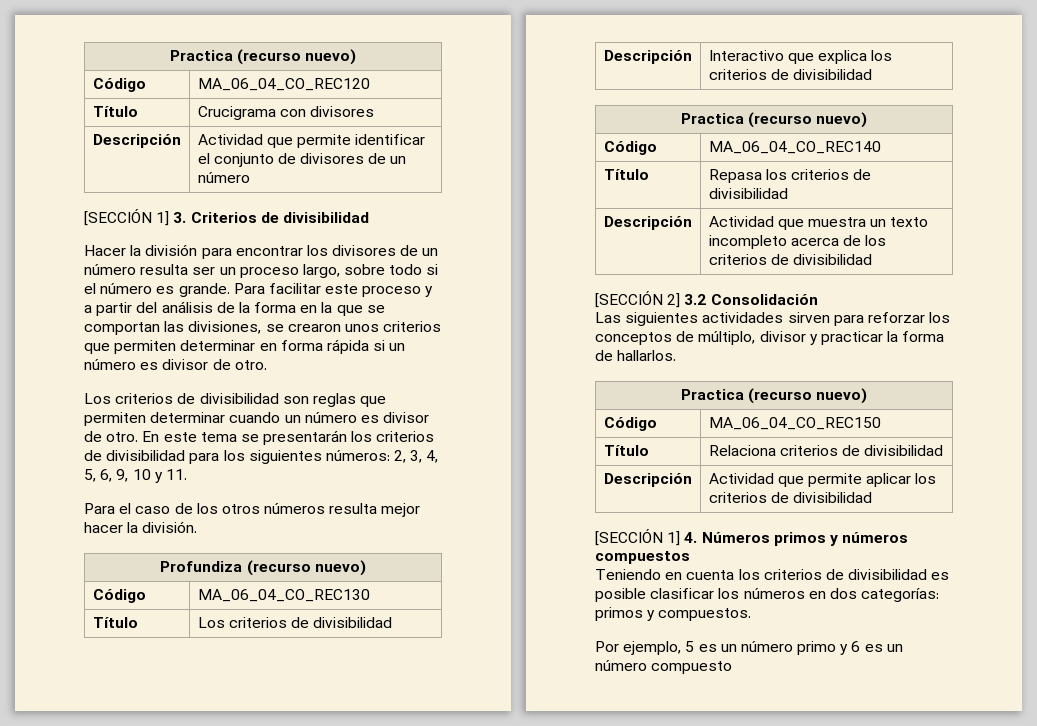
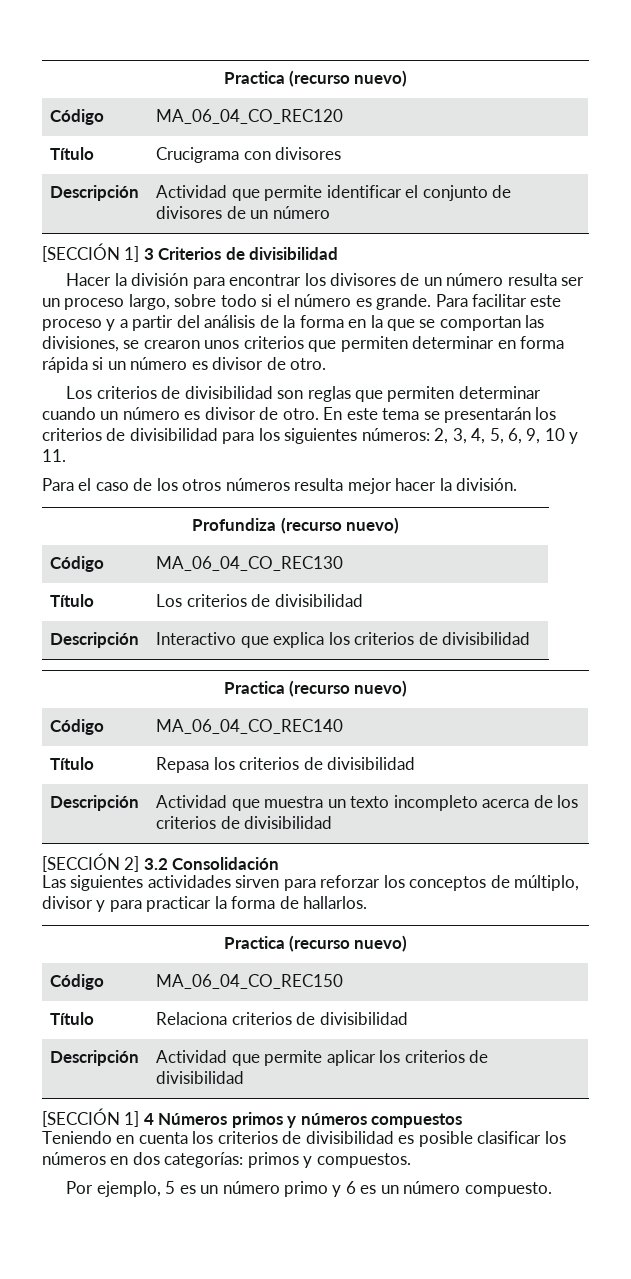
- [SECCIÓN 1] 3. Criterios de divisibilidad
+ [SECCIÓN 1] 3 Criterios de divisibilidad
- Las siguientes actividades sirven para reforzar los conceptos de múltiplo, divisor y practicar la forma de hallarlos.
+ Las siguientes actividades sirven para reforzar los conceptos de múltiplo, divisor y para practicar la forma de hallarlos.
- [SECCIÓN 1] 4. Números primos y números compuestos
+ [SECCIÓN 1] 4 Números primos y números compuestos
- Por ejemplo, 5 es un número primo y 6 es un número compuesto
+ Por ejemplo, 5 es un número primo y 6 es un número compuesto.

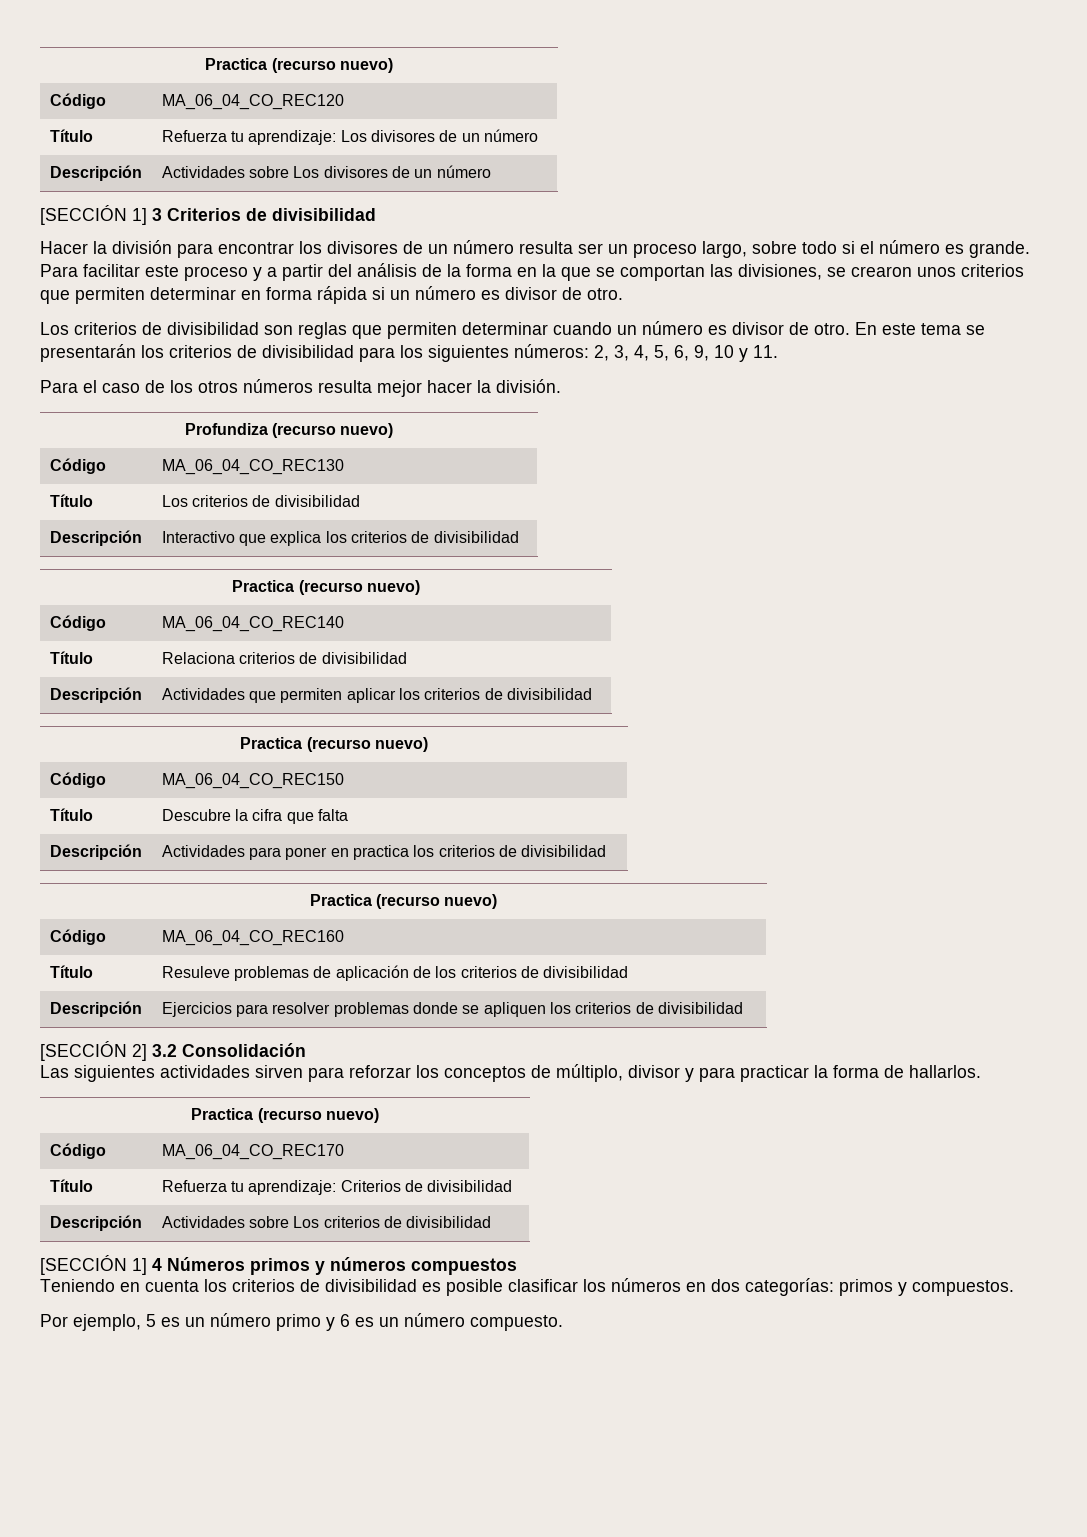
- Título | Crucigrama con divisores
- Descripción | Actividad que permite identificar el conjunto de divisores de un número
+ Título | Refuerza tu aprendizaje: Los divisores de un número
+ Descripción | Actividades sobre Los divisores de un número
- Título | Repasa los criterios de divisibilidad
+ Título | Relaciona criterios de divisibilidad
+ Descripción | Actividades que permiten aplicar los criterios de divisibilidad
+ Practica (recurso nuevo)
+ Código | MA_06_04_CO_REC150
+ Título | Descubre la cifra que falta
+ Descripción | Actividades para poner en practica los criterios de divisibilidad
+ Practica (recurso nuevo)
+ Código | MA_06_04_CO_REC160
+ Título | Resuleve problemas de aplicación de los criterios de divisibilidad
- Descripción | Actividad que muestra un texto incompleto acerca de los criterios de divisibilidad
+ Descripción | Ejercicios para resolver problemas donde se apliquen los criterios de divisibilidad
- Código | MA_06_04_CO_REC150
- Título | Relaciona criterios de divisibilidad
- Descripción | Actividad que permite aplicar los criterios de divisibilidad
+ Código | MA_06_04_CO_REC170
+ Título | Refuerza tu aprendizaje: Criterios de divisibilidad
+ Descripción | Actividades sobre Los criterios de divisibilidad

